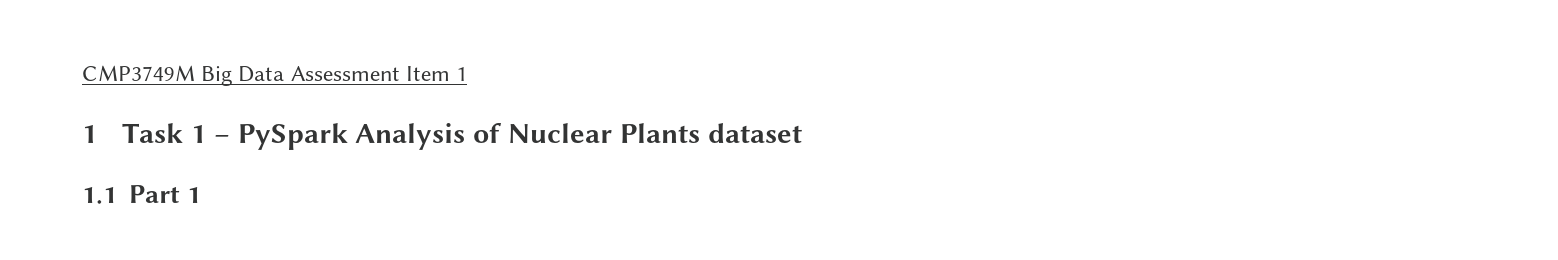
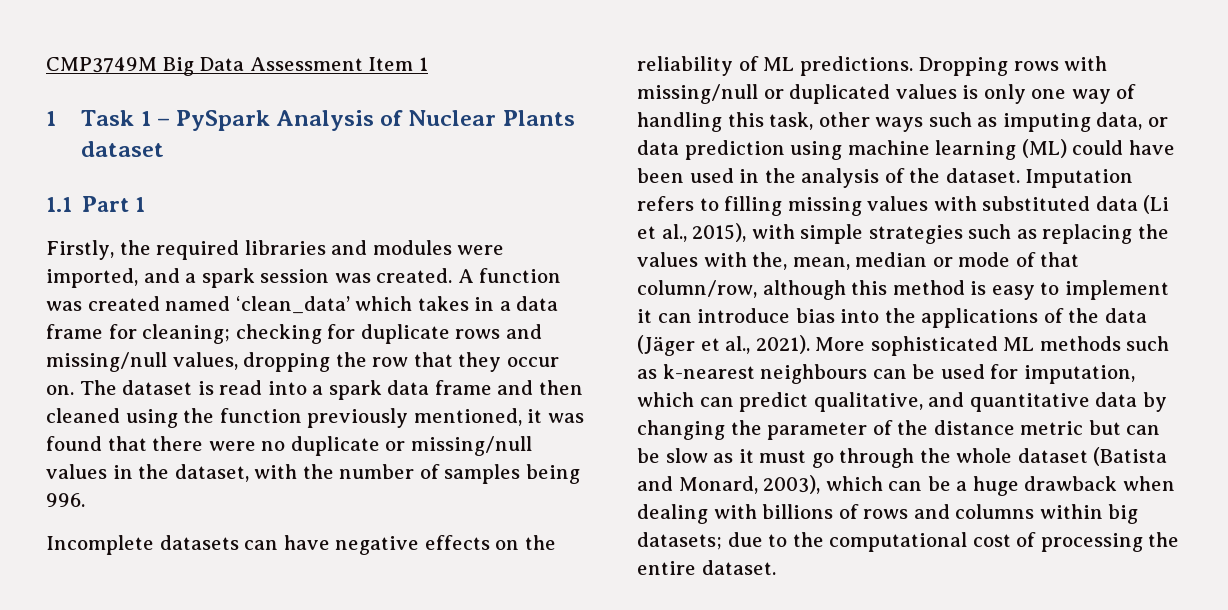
+ Firstly, the required libraries and modules were imported, and a spark session was created. A function was created named ‘clean_data’ which takes in a data frame for cleaning; checking for duplicate rows and missing/null values, dropping the row that they occur on. The dataset is read into a spark data frame and then cleaned using the function previously mentioned, it was found that there were no duplicate or missing/null values in the dataset, with the number of samples being 996.
+ Incomplete datasets can have negative effects on the reliability of ML predictions. Dropping rows with missing/null or duplicated values is only one way of handling this task, other ways such as imputing data, or data prediction using machine learning (ML) could have been used in the analysis of the dataset. Imputation refers to filling missing values with substituted data (Li et al., 2015), with simple strategies such as replacing the values with the, mean, median or mode of that column/row, although this method is easy to implement it can introduce bias into the applications of the data (Jäger et al., 2021). More sophisticated ML methods such as k-nearest neighbours can be used for imputation, which can predict qualitative, and quantitative data by changing the parameter of the distance metric but can be slow as it must go through the whole dataset (Batista and Monard, 2003), which can be a huge drawback when dealing with billions of rows and columns within big datasets; due to the computational cost of processing the entire dataset.

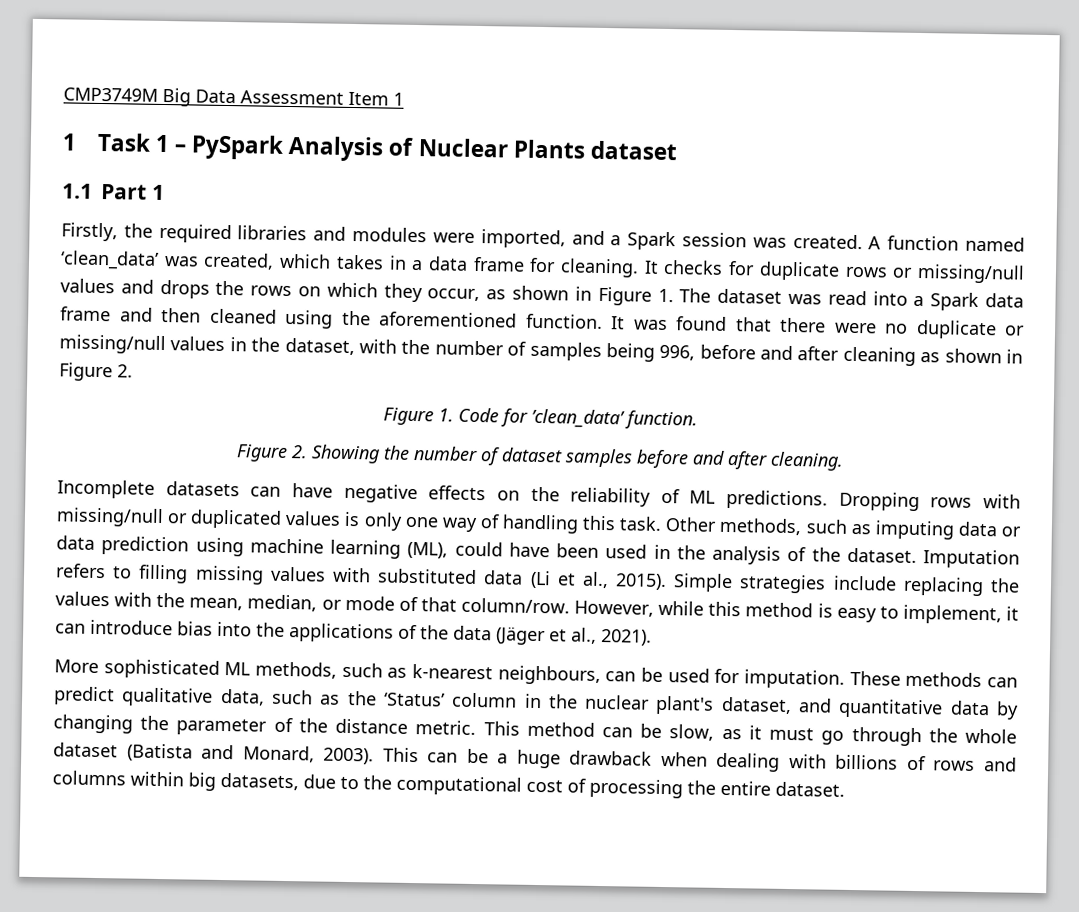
- Firstly, the required libraries and modules were imported, and a spark session was created.
+ Firstly, the required libraries and modules were imported, and a Spark session was created.
- A function was created named ‘clean_data’ which takes in a data frame for cleaning; checking for duplicate rows and missing/null values, dropping the row that they occur on. The dataset is read into a spark data frame and then cleaned using the function previously mentioned, it was found that there were no duplicate or missing/null values in the dataset, with the number of samples being 996.
+ A function named ‘clean_data’ was created, which takes in a data frame for cleaning. It checks for duplicate rows or missing/null values and drops the rows on which they occur, as shown in Figure 1. The dataset was read into a Spark data frame and then cleaned using the aforementioned function. It was found that there were no duplicate or missing/null values in the dataset, with the number of samples being 996, before and after cleaning as shown in Figure 2.
+ Figure 1. Code for ’clean_data’ function.
+ Figure 2. Showing the number of dataset samples before and after cleaning.
- Dropping rows with missing/null or duplicated values is only one way of handling this task, other ways such as imputing data, or data prediction using machine learning (ML) could have been used in the analysis of the dataset.
+ Dropping rows with missing/null or duplicated values is only one way of handling this task. Other methods, such as imputing data or data prediction using machine learning (ML), could have been used in the analysis of the dataset.
- Imputation refers to filling missing values with substituted data (Li et al., 2015), with simple strategies such as replacing the values with the, mean, median or mode of that column/row, although this method is easy to implement it can introduce bias into the applications of the data (Jäger et al., 2021). More sophisticated ML methods such as k-nearest neighbours can be used for imputation, which can predict qualitative, and quantitative data by changing the parameter of the distance metric but can be slow as it must go through the whole dataset (Batista and Monard, 2003), which can be a huge drawback when dealing with billions of rows and columns within big datasets; due to the computational cost of processing the entire dataset.
+ Imputation refers to filling missing values with substituted data (Li et al., 2015). Simple strategies include replacing the values with the mean, median, or mode of that column/row. However, while this method is easy to implement, it can introduce bias into the applications of the data (Jäger et al., 2021).
+ More sophisticated ML methods, such as k-nearest neighbours, can be used for imputation. These methods can predict qualitative data, such as the ‘Status’ column in the nuclear plant's dataset, and quantitative data by changing the parameter of the distance metric. This method can be slow, as it must go through the whole dataset (Batista and Monard, 2003). This can be a huge drawback when dealing with billions of rows and columns within big datasets, due to the computational cost of processing the entire dataset.

